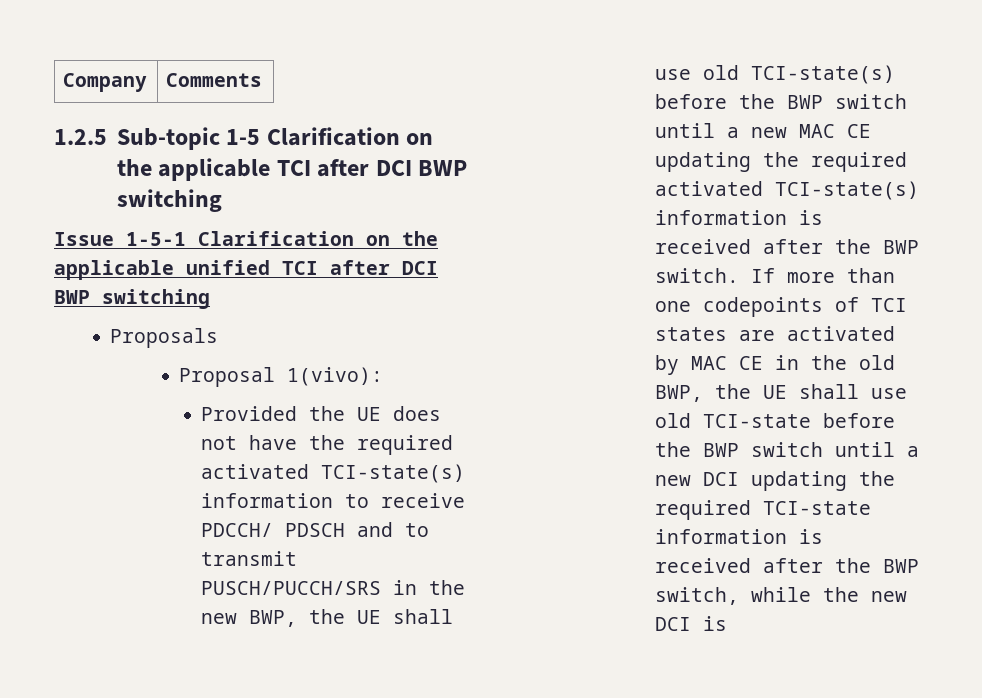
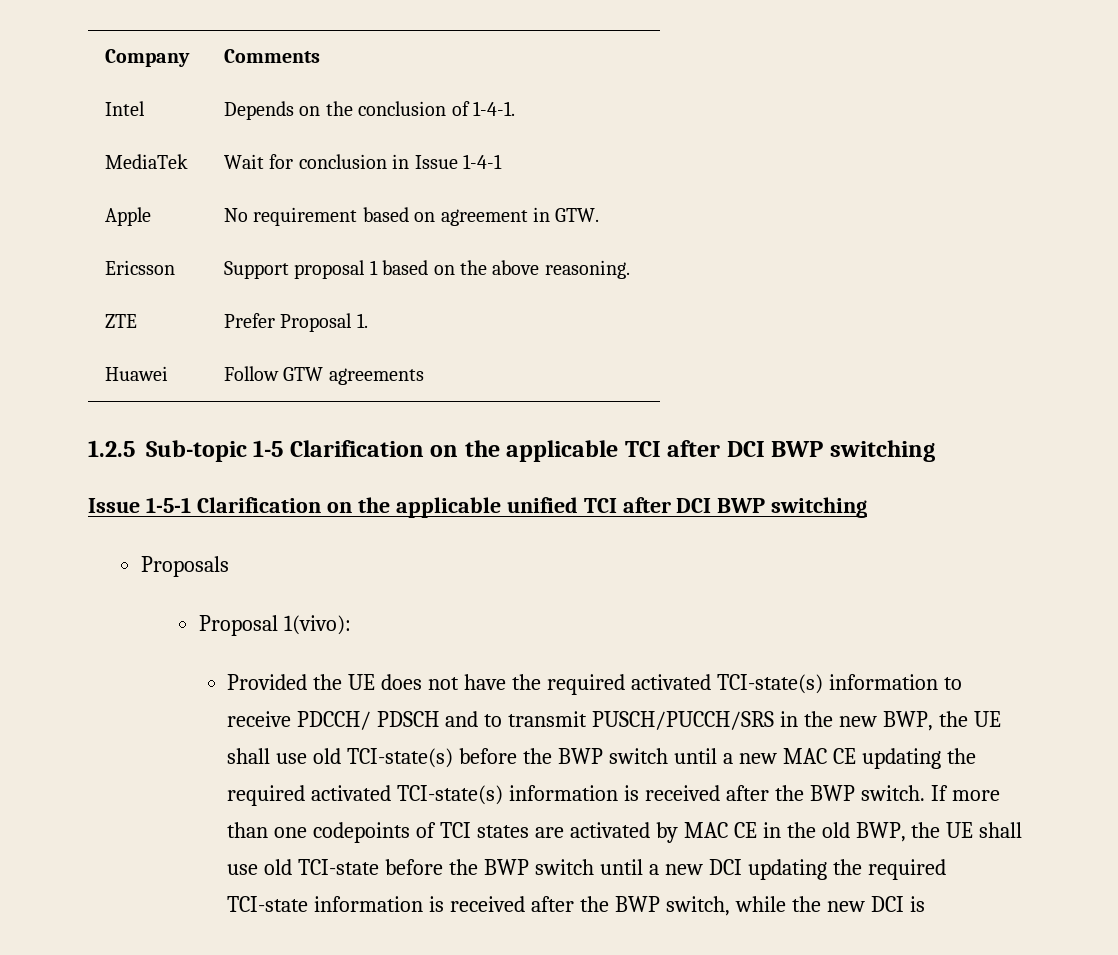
+ Intel | Depends on the conclusion of 1-4-1.
+ MediaTek | Wait for conclusion in Issue 1-4-1
+ Apple | No requirement based on agreement in GTW.
+ Ericsson | Support proposal 1 based on the above reasoning.
+ ZTE | Prefer Proposal 1.
+ Huawei | Follow GTW agreements

